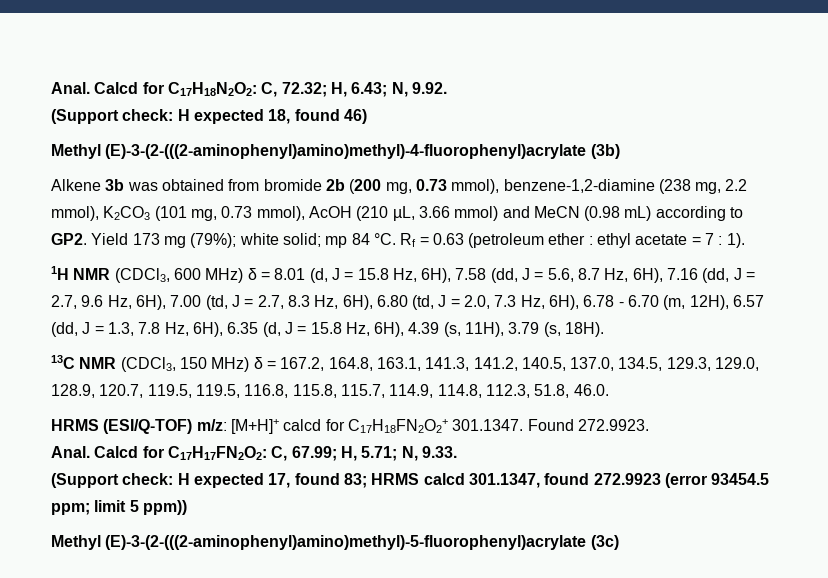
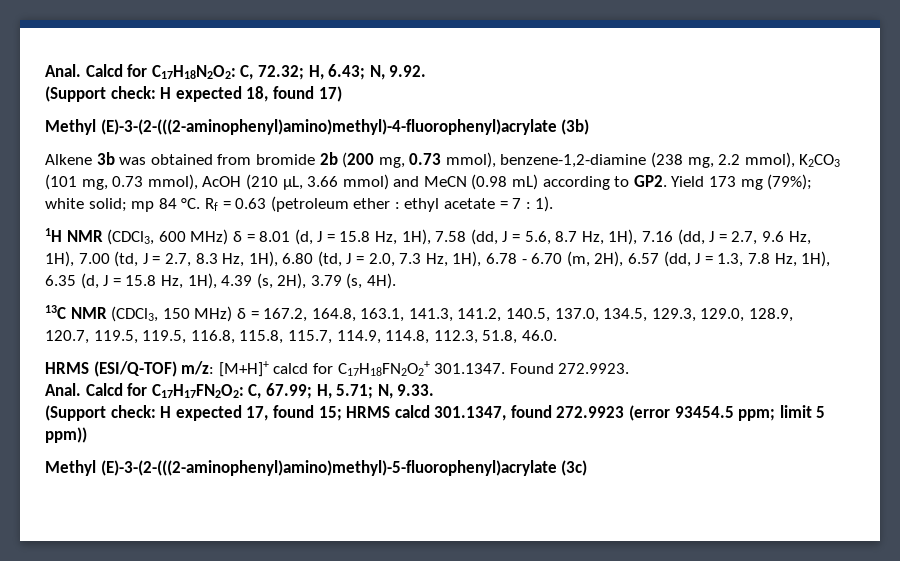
- (Support check: H expected 18, found 46)
+ (Support check: H expected 18, found 17)
- 1H NMR (CDCl3, 600 MHz) δ = 8.01 (d, J = 15.8 Hz, 6H), 7.58 (dd, J = 5.6, 8.7 Hz, 6H), 7.16 (dd, J = 2.7, 9.6 Hz, 6H), 7.00 (td, J = 2.7, 8.3 Hz, 6H), 6.80 (td, J = 2.0, 7.3 Hz, 6H), 6.78 - 6.70 (m, 12H), 6.57 (dd, J = 1.3, 7.8 Hz, 6H), 6.35 (d, J = 15.8 Hz, 6H), 4.39 (s, 11H), 3.79 (s, 18H).
+ 1H NMR (CDCl3, 600 MHz) δ = 8.01 (d, J = 15.8 Hz, 1H), 7.58 (dd, J = 5.6, 8.7 Hz, 1H), 7.16 (dd, J = 2.7, 9.6 Hz, 1H), 7.00 (td, J = 2.7, 8.3 Hz, 1H), 6.80 (td, J = 2.0, 7.3 Hz, 1H), 6.78 - 6.70 (m, 2H), 6.57 (dd, J = 1.3, 7.8 Hz, 1H), 6.35 (d, J = 15.8 Hz, 1H), 4.39 (s, 2H), 3.79 (s, 4H).
- (Support check: H expected 17, found 83; HRMS calcd 301.1347, found 272.9923 (error 93454.5 ppm; limit 5 ppm))
+ (Support check: H expected 17, found 15; HRMS calcd 301.1347, found 272.9923 (error 93454.5 ppm; limit 5 ppm))

